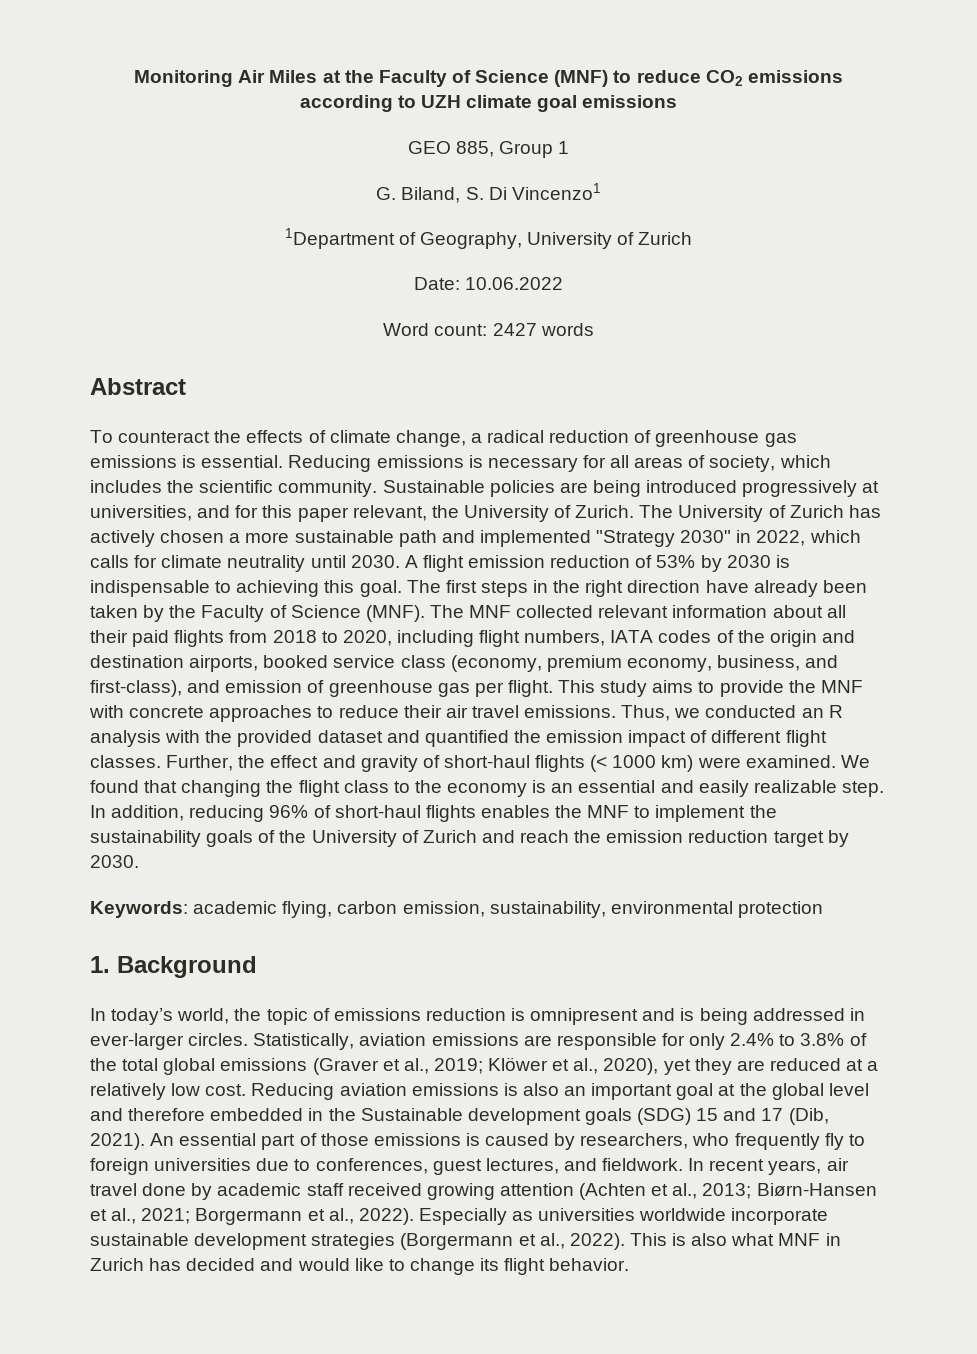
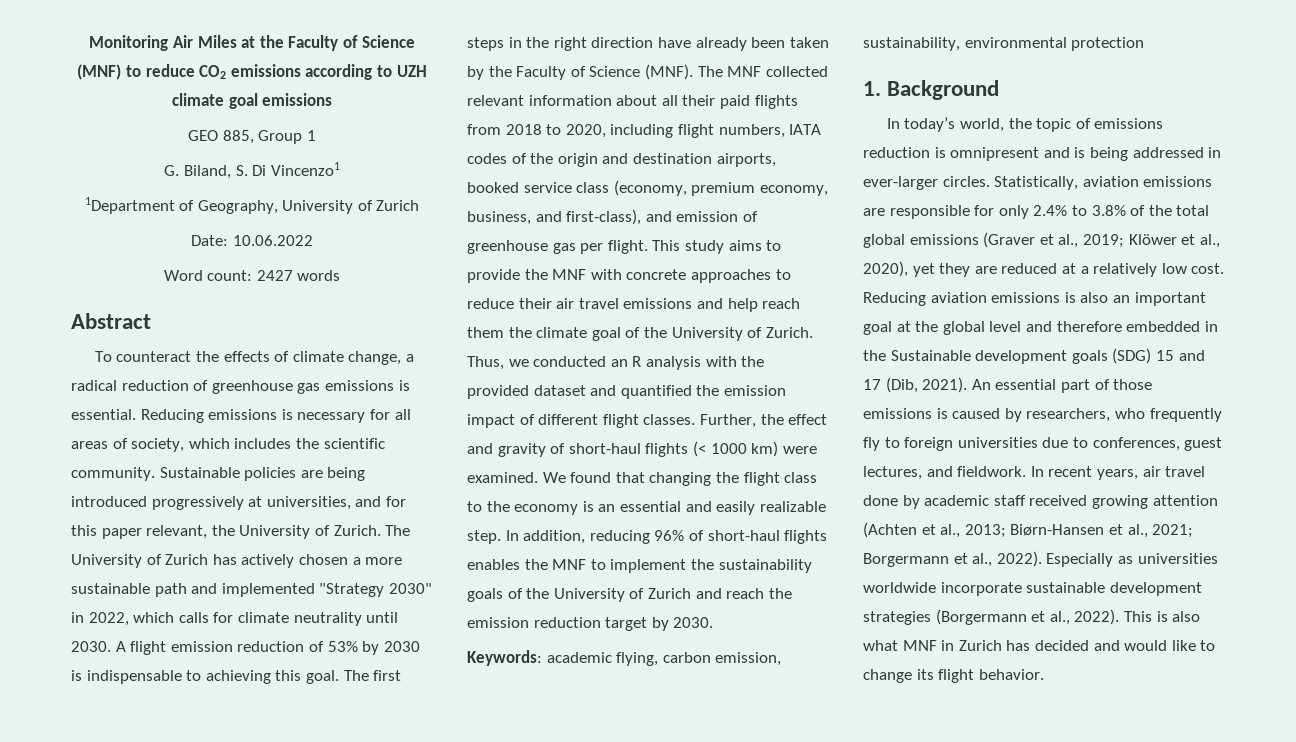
- This study aims to provide the MNF with concrete approaches to reduce their air travel emissions.
+ This study aims to provide the MNF with concrete approaches to reduce their air travel emissions and help reach them the climate goal of the University of Zurich.

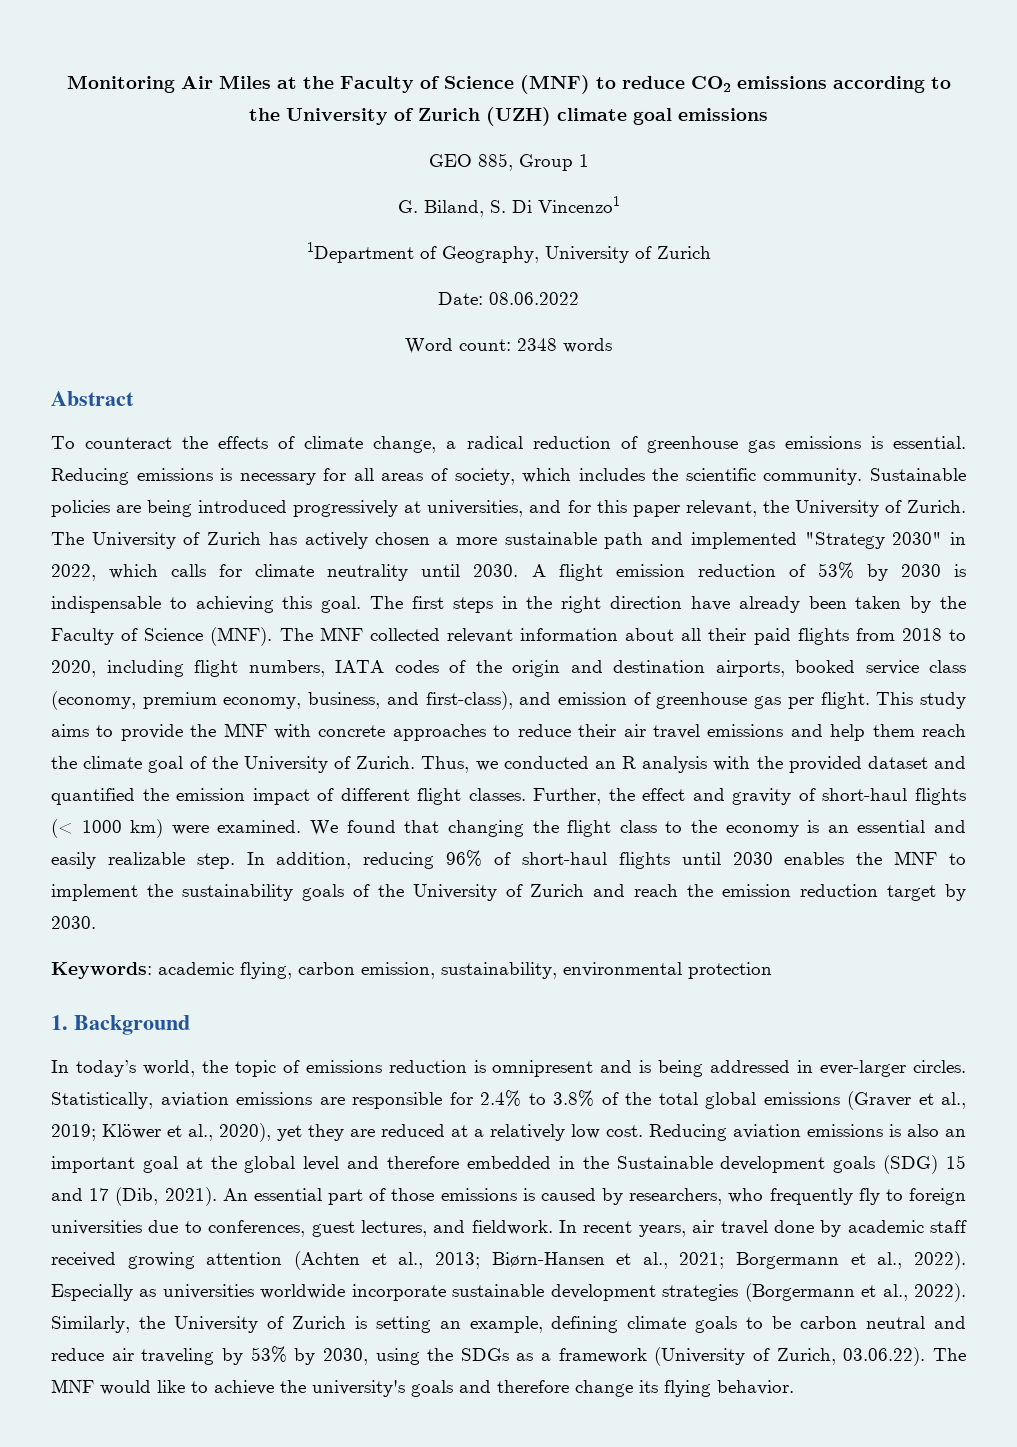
- Monitoring Air Miles at the Faculty of Science (MNF) to reduce CO2 emissions according to UZH climate goal emissions
+ Monitoring Air Miles at the Faculty of Science (MNF) to reduce CO2 emissions according to the University of Zurich (UZH) climate goal emissions
- Date: 10.06.2022
+ Date: 08.06.2022
- Word count: 2427 words
+ Word count: 2348 words
- This study aims to provide the MNF with concrete approaches to reduce their air travel emissions and help reach them the climate goal of the University of Zurich.
+ This study aims to provide the MNF with concrete approaches to reduce their air travel emissions and help them reach the climate goal of the University of Zurich.
- In addition, reducing 96% of short-haul flights enables the MNF to implement the sustainability goals of the University of Zurich and reach the emission reduction target by 2030.
+ In addition, reducing 96% of short-haul flights until 2030 enables the MNF to implement the sustainability goals of the University of Zurich and reach the emission reduction target by 2030.
- Statistically, aviation emissions are responsible for only 2.4% to 3.8% of the total global emissions (Graver et al., 2019; Klöwer et al., 2020), yet they are reduced at a relatively low cost.
+ Statistically, aviation emissions are responsible for 2.4% to 3.8% of the total global emissions (Graver et al., 2019; Klöwer et al., 2020), yet they are reduced at a relatively low cost.
- This is also what MNF in Zurich has decided and would like to change its flight behavior.
+ Similarly, the University of Zurich is setting an example, defining climate goals to be carbon neutral and reduce air traveling by 53% by 2030, using the SDGs as a framework (University of Zurich, 03.06.22). The MNF would like to achieve the university's goals and therefore change its flying behavior.

